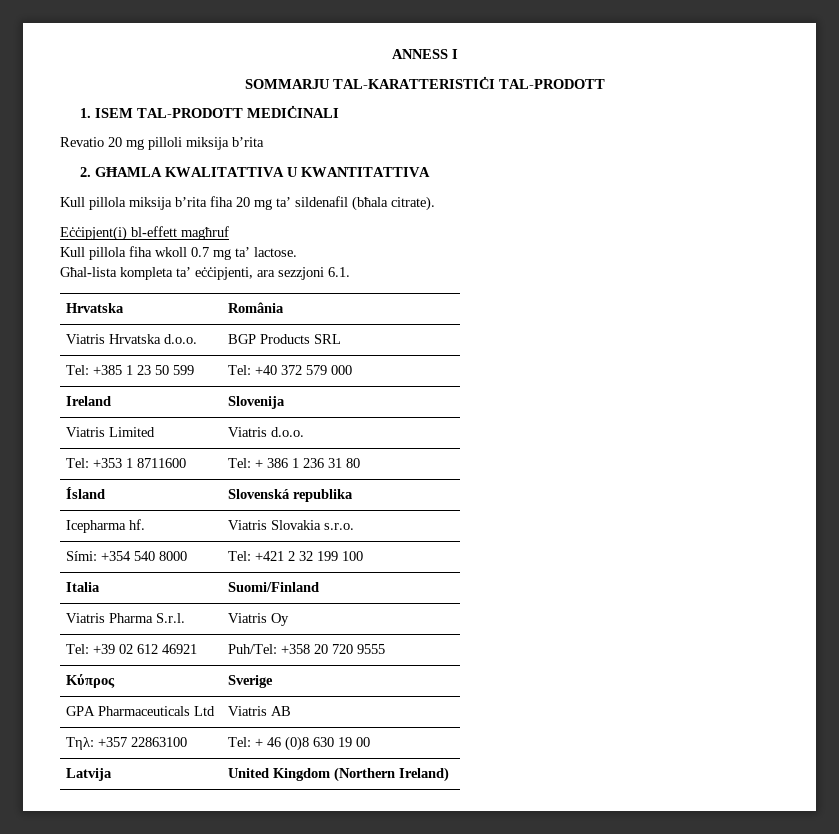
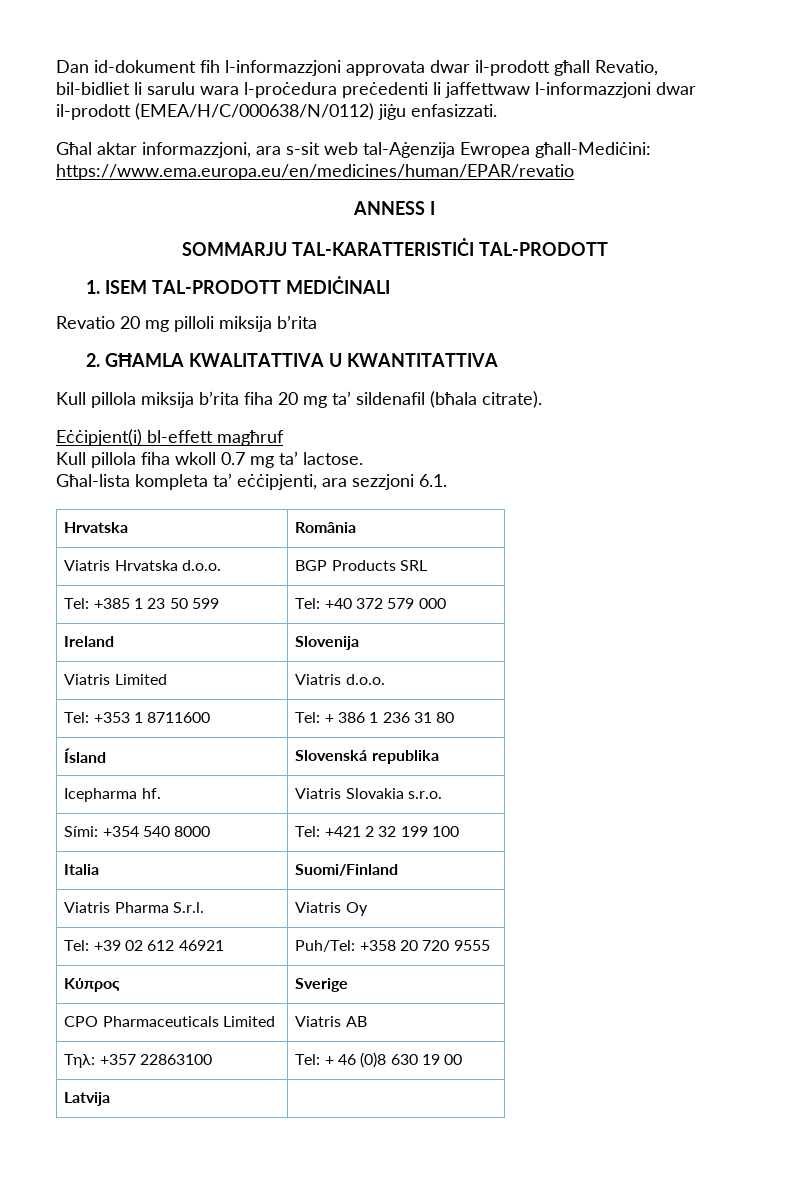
+ Dan id-dokument fih l-informazzjoni approvata dwar il-prodott għall Revatio, bil-bidliet li sarulu wara l-proċedura preċedenti li jaffettwaw l-informazzjoni dwar il-prodott (EMEA/H/C/000638/N/0112) jiġu enfasizzati.
+ Għal aktar informazzjoni, ara s-sit web tal-Aġenzija Ewropea għall-Mediċini: https://www.ema.europa.eu/en/medicines/human/EPAR/revatio
- GPA Pharmaceuticals Ltd | Viatris AB
+ CPO Pharmaceuticals Limited | Viatris AB
- Latvija | United Kingdom (Northern Ireland)
+ Latvija |

